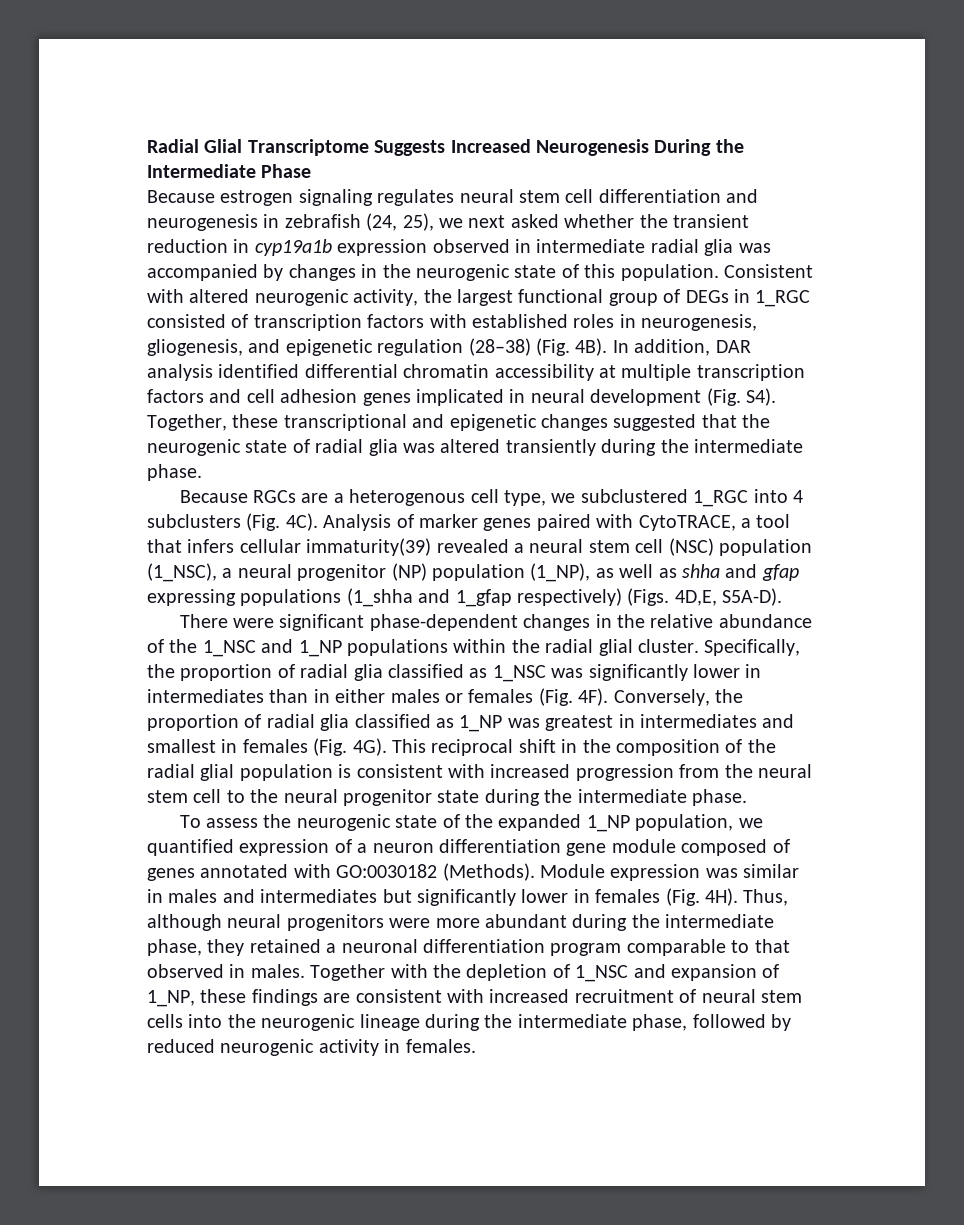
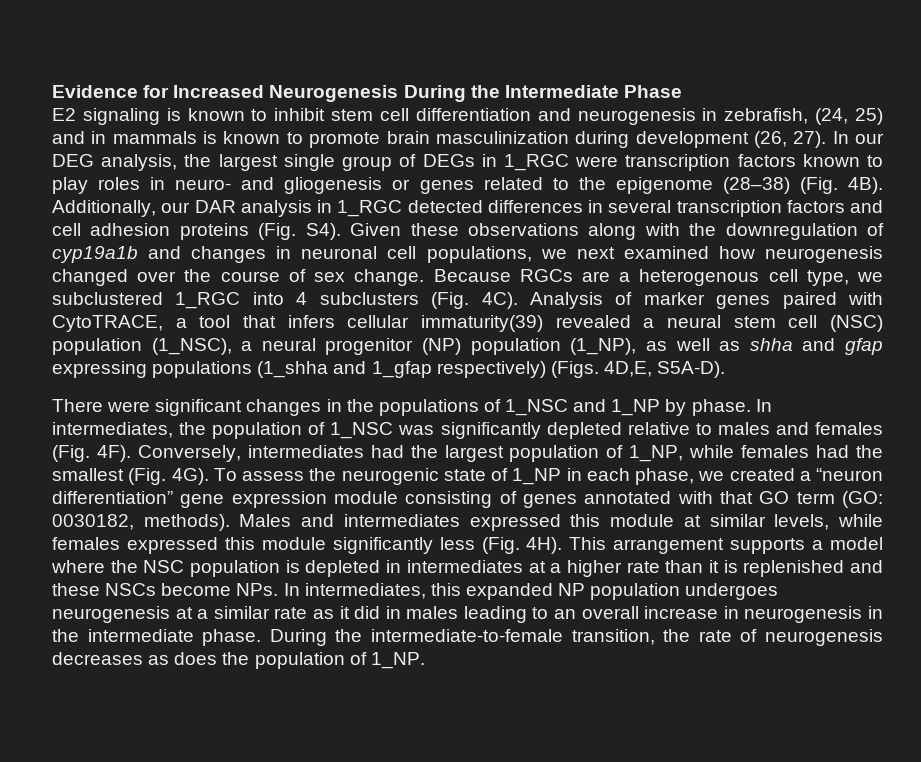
- Radial Glial Transcriptome Suggests Increased Neurogenesis During the Intermediate Phase
+ Evidence for Increased Neurogenesis During the Intermediate Phase
- Because estrogen signaling regulates neural stem cell differentiation and neurogenesis in zebrafish (24, 25), we next asked whether the transient reduction in cyp19a1b expression observed in intermediate radial glia was accompanied by changes in the neurogenic state of this population. Consistent with altered neurogenic activity, the largest functional group of DEGs in 1_RGC consisted of transcription factors with established roles in neurogenesis, gliogenesis, and epigenetic regulation (28–38) (Fig. 4B). In addition, DAR analysis identified differential chromatin accessibility at multiple transcription factors and cell adhesion genes implicated in neural development (Fig. S4). Together, these transcriptional and epigenetic changes suggested that the neurogenic state of radial glia was altered transiently during the intermediate phase.
- Because RGCs are a heterogenous cell type, we subclustered 1_RGC into 4 subclusters (Fig. 4C).
+ E2 signaling is known to inhibit stem cell differentiation and neurogenesis in zebrafish, (24, 25) and in mammals is known to promote brain masculinization during development (26, 27). In our DEG analysis, the largest single group of DEGs in 1_RGC were transcription factors known to play roles in neuro- and gliogenesis or genes related to the epigenome (28–38) (Fig. 4B). Additionally, our DAR analysis in 1_RGC detected differences in several transcription factors and cell adhesion proteins (Fig. S4). Given these observations along with the downregulation of cyp19a1b and changes in neuronal cell populations, we next examined how neurogenesis changed over the course of sex change. Because RGCs are a heterogenous cell type, we subclustered 1_RGC into 4 subclusters (Fig. 4C).
- There were significant phase-dependent changes in the relative abundance of the 1_NSC and 1_NP populations within the radial glial cluster. Specifically, the proportion of radial glia classified as 1_NSC was significantly lower in intermediates than in either males or females (Fig. 4F). Conversely, the proportion of radial glia classified as 1_NP was greatest in intermediates and smallest in females (Fig. 4G). This reciprocal shift in the composition of the radial glial population is consistent with increased progression from the neural stem cell to the neural progenitor state during the intermediate phase.
- To assess the neurogenic state of the expanded 1_NP population, we quantified expression of a neuron differentiation gene module composed of genes annotated with GO:0030182 (Methods). Module expression was similar in males and intermediates but significantly lower in females (Fig. 4H). Thus, although neural progenitors were more abundant during the intermediate phase, they retained a neuronal differentiation program comparable to that observed in males. Together with the depletion of 1_NSC and expansion of 1_NP, these findings are consistent with increased recruitment of neural stem cells into the neurogenic lineage during the intermediate phase, followed by reduced neurogenic activity in females.
+ There were significant changes in the populations of 1_NSC and 1_NP by phase. In intermediates, the population of 1_NSC was significantly depleted relative to males and females (Fig. 4F). Conversely, intermediates had the largest population of 1_NP, while females had the smallest (Fig. 4G). To assess the neurogenic state of 1_NP in each phase, we created a “neuron differentiation” gene expression module consisting of genes annotated with that GO term (GO: 0030182, methods). Males and intermediates expressed this module at similar levels, while females expressed this module significantly less (Fig. 4H). This arrangement supports a model where the NSC population is depleted in intermediates at a higher rate than it is replenished and these NSCs become NPs. In intermediates, this expanded NP population undergoes neurogenesis at a similar rate as it did in males leading to an overall increase in neurogenesis in the intermediate phase. During the intermediate-to-female transition, the rate of neurogenesis decreases as does the population of 1_NP.

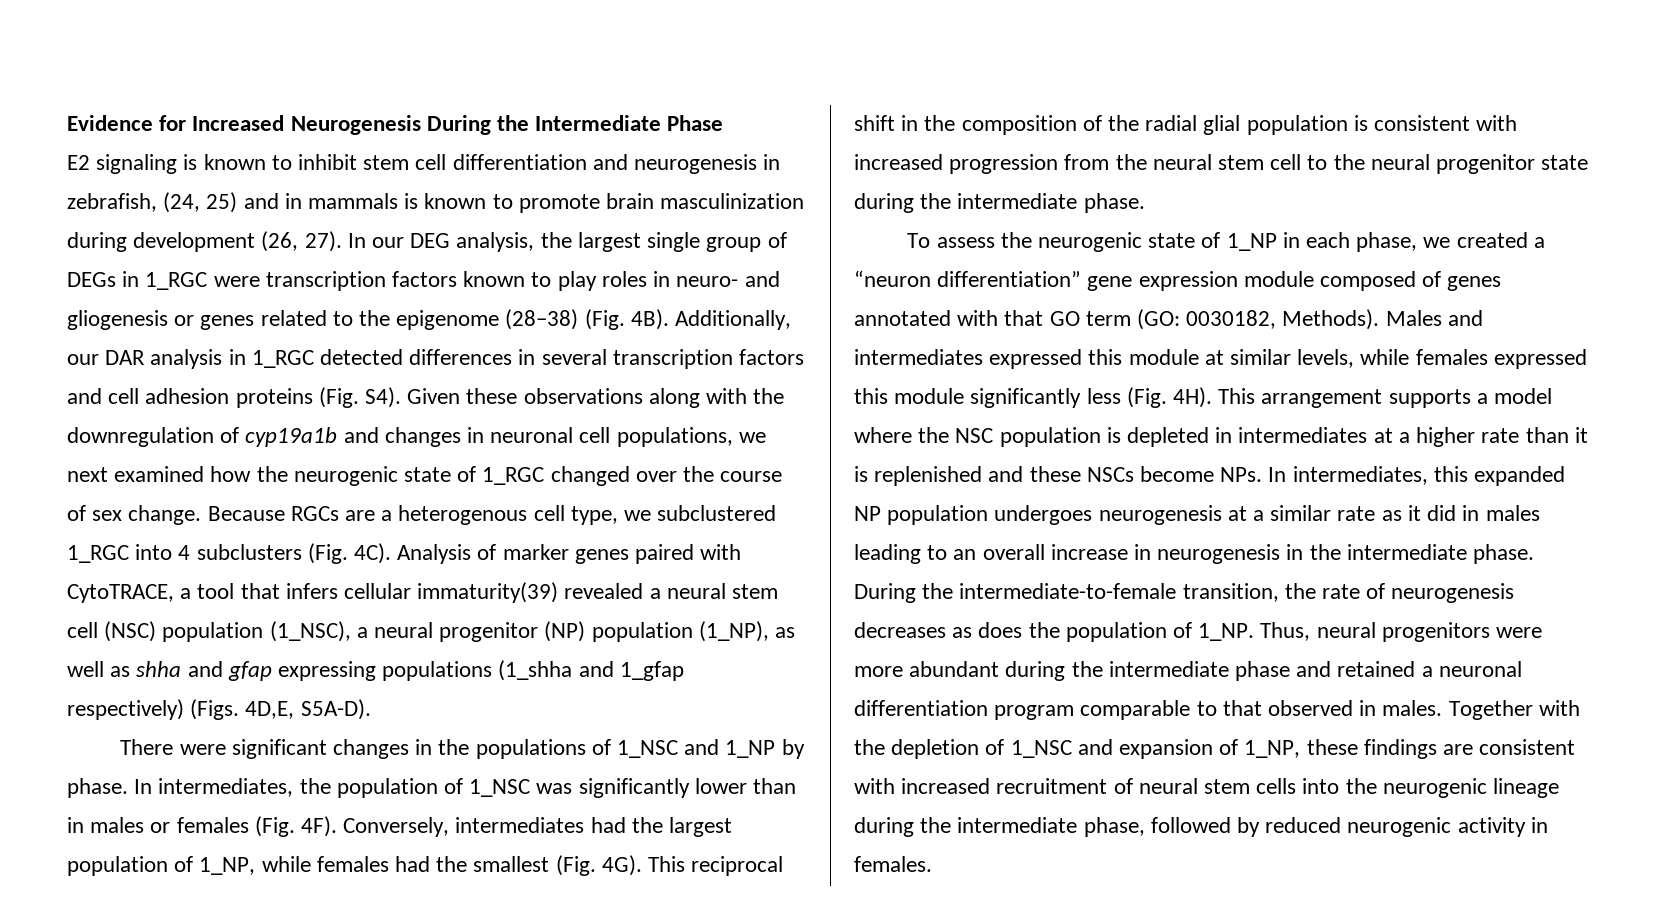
- Additionally, our DAR analysis in 1_RGC detected differences in several transcription factors and cell adhesion proteins (Fig. S4). Given these observations along with the downregulation of cyp19a1b and changes in neuronal cell populations, we next examined how neurogenesis changed over the course of sex change.
+ Additionally, our DAR analysis in 1_RGC detected differences in several transcription factors and cell adhesion proteins (Fig. S4). Given these observations along with the downregulation of cyp19a1b and changes in neuronal cell populations, we next examined how the neurogenic state of 1_RGC changed over the course of sex change.
- In intermediates, the population of 1_NSC was significantly depleted relative to males and females (Fig. 4F).
+ In intermediates, the population of 1_NSC was significantly lower than in males or females (Fig. 4F).
- Conversely, intermediates had the largest population of 1_NP, while females had the smallest (Fig. 4G). To assess the neurogenic state of 1_NP in each phase, we created a “neuron differentiation” gene expression module consisting of genes annotated with that GO term (GO: 0030182, methods).
+ Conversely, intermediates had the largest population of 1_NP, while females had the smallest (Fig. 4G). This reciprocal shift in the composition of the radial glial population is consistent with increased progression from the neural stem cell to the neural progenitor state during the intermediate phase.
+ To assess the neurogenic state of 1_NP in each phase, we created a “neuron differentiation” gene expression module composed of genes annotated with that GO term (GO: 0030182, Methods).
+ Thus, neural progenitors were more abundant during the intermediate phase and retained a neuronal differentiation program comparable to that observed in males. Together with the depletion of 1_NSC and expansion of 1_NP, these findings are consistent with increased recruitment of neural stem cells into the neurogenic lineage during the intermediate phase, followed by reduced neurogenic activity in females.

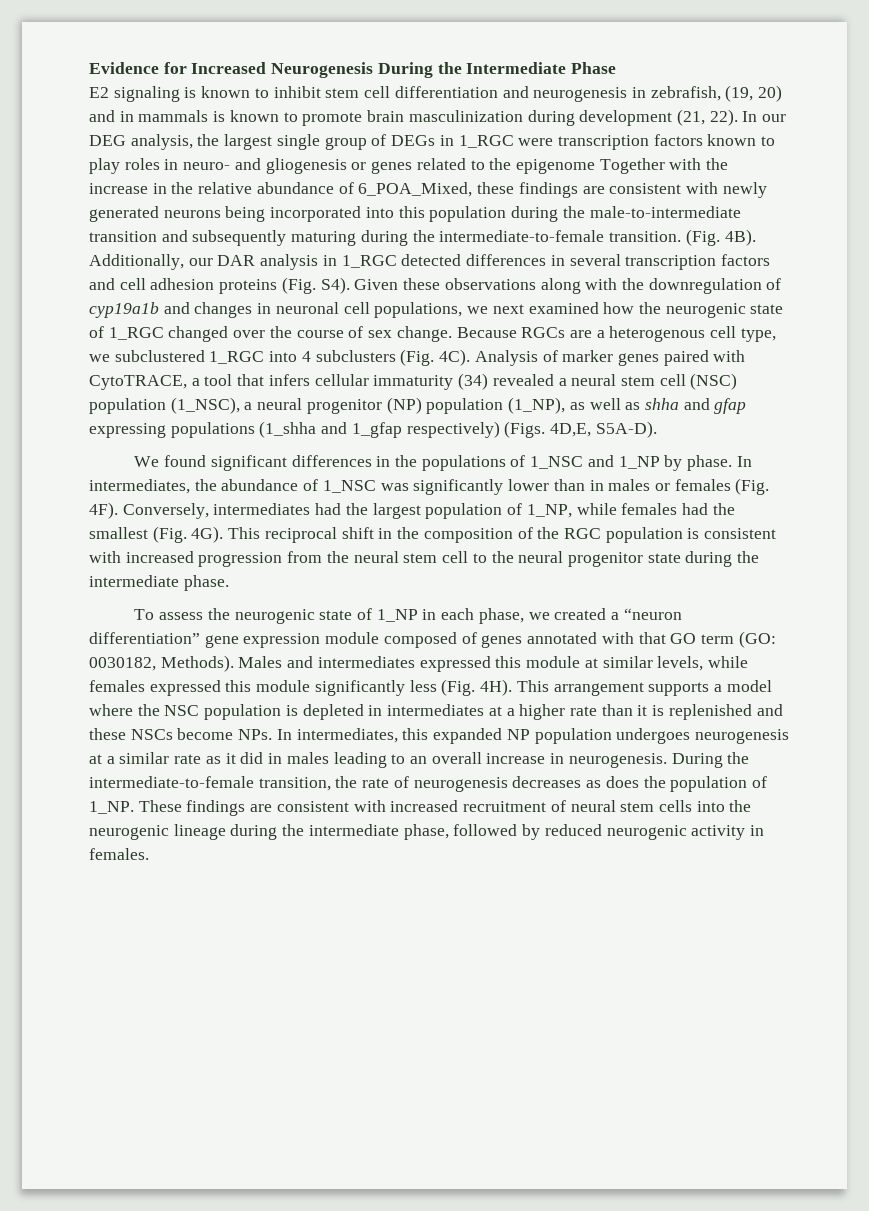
- E2 signaling is known to inhibit stem cell differentiation and neurogenesis in zebrafish, (24, 25) and in mammals is known to promote brain masculinization during development (26, 27).
+ E2 signaling is known to inhibit stem cell differentiation and neurogenesis in zebrafish, (19, 20) and in mammals is known to promote brain masculinization during development (21, 22).
- In our DEG analysis, the largest single group of DEGs in 1_RGC were transcription factors known to play roles in neuro- and gliogenesis or genes related to the epigenome (28–38) (Fig. 4B).
+ In our DEG analysis, the largest single group of DEGs in 1_RGC were transcription factors known to play roles in neuro- and gliogenesis or genes related to the epigenome Together with the increase in the relative abundance of 6_POA_Mixed, these findings are consistent with newly generated neurons being incorporated into this population during the male-to-intermediate transition and subsequently maturing during the intermediate-to-female transition. (Fig. 4B).
- Analysis of marker genes paired with CytoTRACE, a tool that infers cellular immaturity(39) revealed a neural stem cell (NSC) population (1_NSC), a neural progenitor (NP) population (1_NP), as well as shha and gfap expressing populations (1_shha and 1_gfap respectively) (Figs. 4D,E, S5A-D).
+ Analysis of marker genes paired with CytoTRACE, a tool that infers cellular immaturity (34) revealed a neural stem cell (NSC) population (1_NSC), a neural progenitor (NP) population (1_NP), as well as shha and gfap expressing populations (1_shha and 1_gfap respectively) (Figs. 4D,E, S5A-D).
- There were significant changes in the populations of 1_NSC and 1_NP by phase.
+ We found significant differences in the populations of 1_NSC and 1_NP by phase.
- In intermediates, the population of 1_NSC was significantly lower than in males or females (Fig. 4F).
+ In intermediates, the abundance of 1_NSC was significantly lower than in males or females (Fig. 4F).
- This reciprocal shift in the composition of the radial glial population is consistent with increased progression from the neural stem cell to the neural progenitor state during the intermediate phase.
+ This reciprocal shift in the composition of the RGC population is consistent with increased progression from the neural stem cell to the neural progenitor state during the intermediate phase.
- This arrangement supports a model where the NSC population is depleted in intermediates at a higher rate than it is replenished and these NSCs become NPs. In intermediates, this expanded NP population undergoes neurogenesis at a similar rate as it did in males leading to an overall increase in neurogenesis in the intermediate phase.
+ This arrangement supports a model where the NSC population is depleted in intermediates at a higher rate than it is replenished and these NSCs become NPs. In intermediates, this expanded NP population undergoes neurogenesis at a similar rate as it did in males leading to an overall increase in neurogenesis.
- Thus, neural progenitors were more abundant during the intermediate phase and retained a neuronal differentiation program comparable to that observed in males. Together with the depletion of 1_NSC and expansion of 1_NP, these findings are consistent with increased recruitment of neural stem cells into the neurogenic lineage during the intermediate phase, followed by reduced neurogenic activity in females.
+ These findings are consistent with increased recruitment of neural stem cells into the neurogenic lineage during the intermediate phase, followed by reduced neurogenic activity in females.

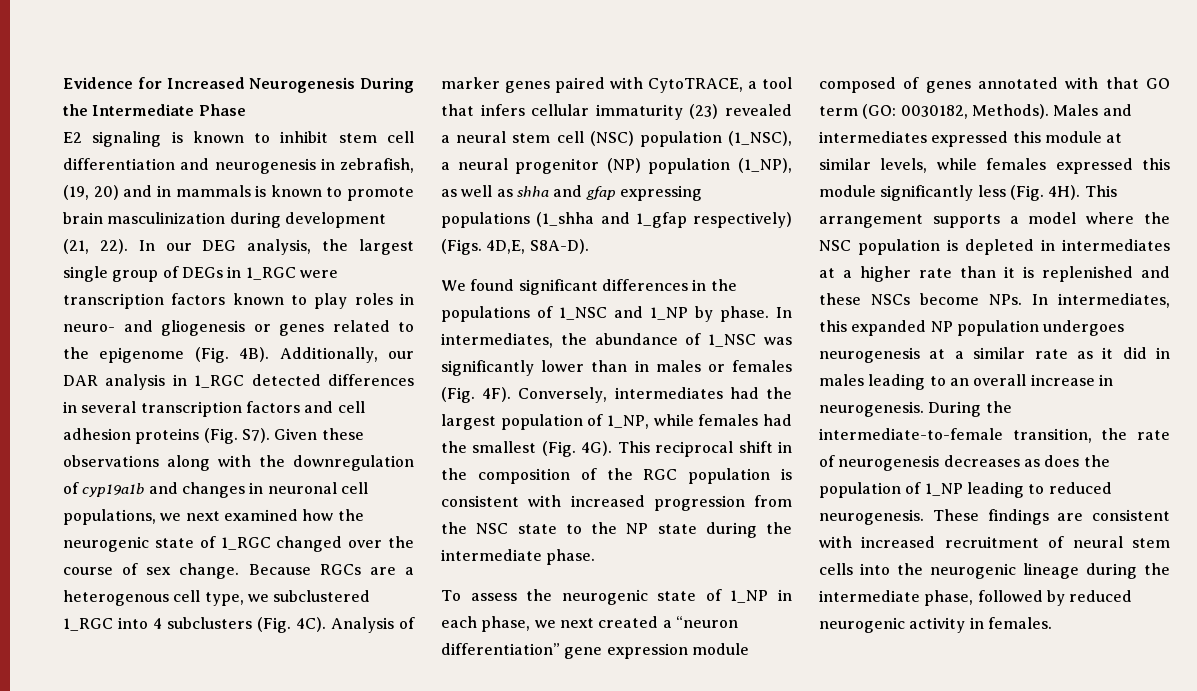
- In our DEG analysis, the largest single group of DEGs in 1_RGC were transcription factors known to play roles in neuro- and gliogenesis or genes related to the epigenome Together with the increase in the relative abundance of 6_POA_Mixed, these findings are consistent with newly generated neurons being incorporated into this population during the male-to-intermediate transition and subsequently maturing during the intermediate-to-female transition. (Fig. 4B).
+ In our DEG analysis, the largest single group of DEGs in 1_RGC were transcription factors known to play roles in neuro- and gliogenesis or genes related to the epigenome (Fig. 4B).
- Additionally, our DAR analysis in 1_RGC detected differences in several transcription factors and cell adhesion proteins (Fig. S4). Given these observations along with the downregulation of cyp19a1b and changes in neuronal cell populations, we next examined how the neurogenic state of 1_RGC changed over the course of sex change.
+ Additionally, our DAR analysis in 1_RGC detected differences in several transcription factors and cell adhesion proteins (Fig. S7). Given these observations along with the downregulation of cyp19a1b and changes in neuronal cell populations, we next examined how the neurogenic state of 1_RGC changed over the course of sex change.
- Analysis of marker genes paired with CytoTRACE, a tool that infers cellular immaturity (34) revealed a neural stem cell (NSC) population (1_NSC), a neural progenitor (NP) population (1_NP), as well as shha and gfap expressing populations (1_shha and 1_gfap respectively) (Figs. 4D,E, S5A-D).
+ Analysis of marker genes paired with CytoTRACE, a tool that infers cellular immaturity (23) revealed a neural stem cell (NSC) population (1_NSC), a neural progenitor (NP) population (1_NP), as well as shha and gfap expressing populations (1_shha and 1_gfap respectively) (Figs. 4D,E, S8A-D).
- This reciprocal shift in the composition of the RGC population is consistent with increased progression from the neural stem cell to the neural progenitor state during the intermediate phase.
+ This reciprocal shift in the composition of the RGC population is consistent with increased progression from the NSC state to the NP state during the intermediate phase.
- To assess the neurogenic state of 1_NP in each phase, we created a “neuron differentiation” gene expression module composed of genes annotated with that GO term (GO: 0030182, Methods).
+ To assess the neurogenic state of 1_NP in each phase, we next created a “neuron differentiation” gene expression module composed of genes annotated with that GO term (GO: 0030182, Methods).
- During the intermediate-to-female transition, the rate of neurogenesis decreases as does the population of 1_NP.
+ During the intermediate-to-female transition, the rate of neurogenesis decreases as does the population of 1_NP leading to reduced neurogenesis.

